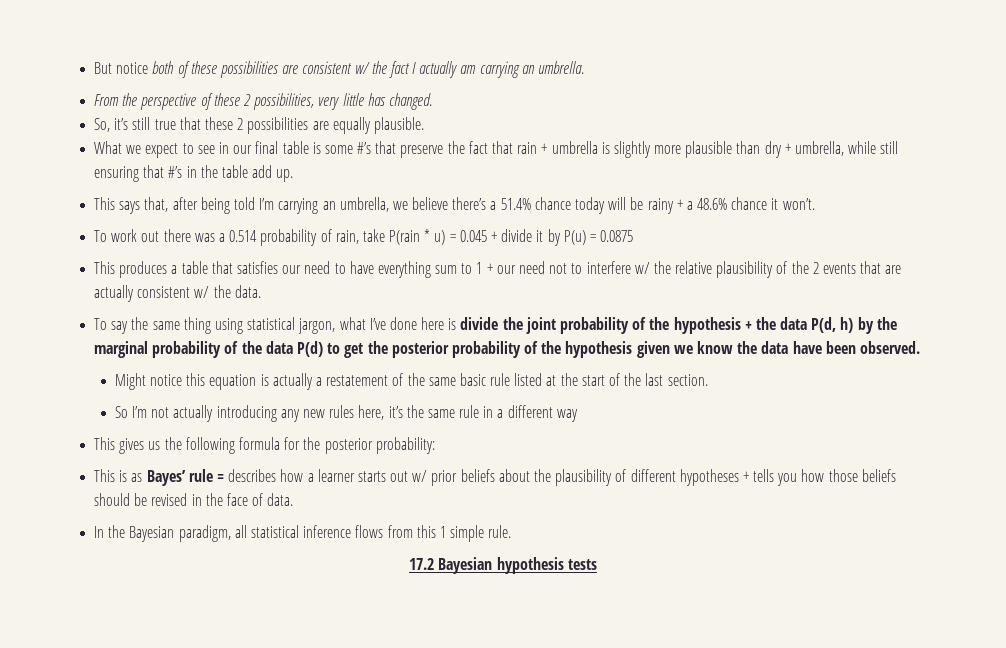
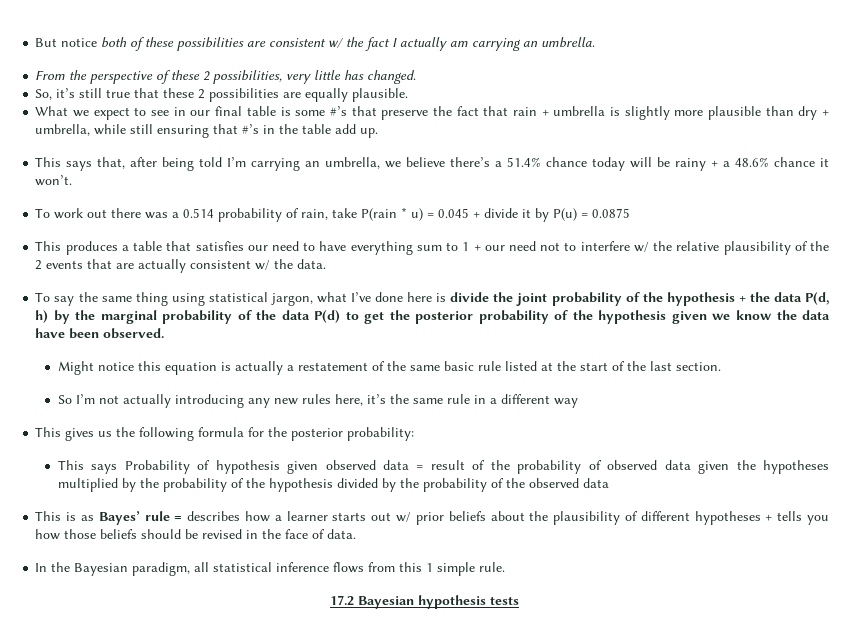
+ This says Probability of hypothesis given observed data = result of the probability of observed data given the hypotheses multiplied by the probability of the hypothesis divided by the probability of the observed data

